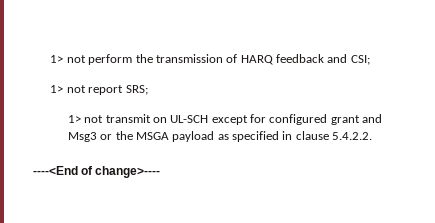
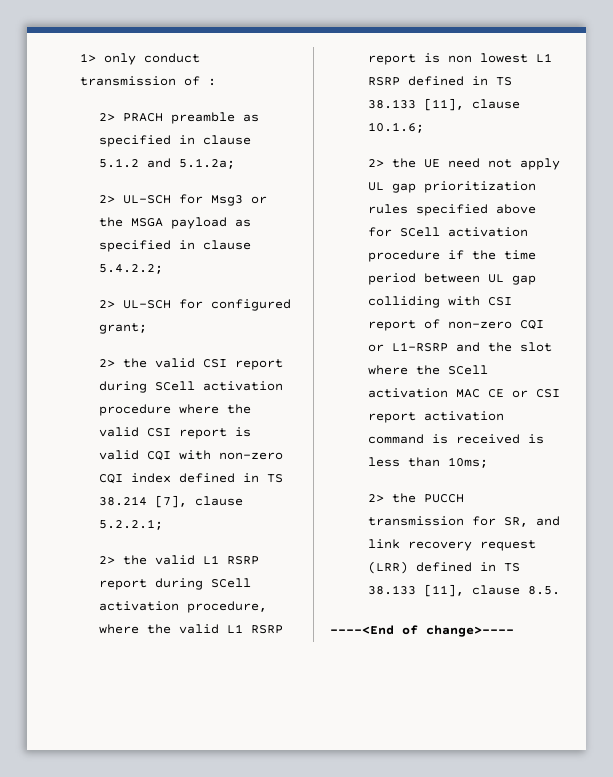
- 1> not perform the transmission of HARQ feedback and CSI;
- 1> not report SRS;
- 1> not transmit on UL-SCH except for configured grant and Msg3 or the MSGA payload as specified in clause 5.4.2.2.
+ 1> only conduct transmission of :
+ 2> PRACH preamble as specified in clause 5.1.2 and 5.1.2a;
+ 2> UL-SCH for Msg3 or the MSGA payload as specified in clause 5.4.2.2;
+ 2> UL-SCH for configured grant;
+ 2> the valid CSI report during SCell activation procedure where the valid CSI report is valid CQI with non-zero CQI index defined in TS 38.214 [7], clause 5.2.2.1;
+ 2> the valid L1 RSRP report during SCell activation procedure, where the valid L1 RSRP report is non lowest L1 RSRP defined in TS 38.133 [11], clause 10.1.6;
+ 2> the UE need not apply UL gap prioritization rules specified above for SCell activation procedure if the time period between UL gap colliding with CSI report of non-zero CQI or L1-RSRP and the slot where the SCell activation MAC CE or CSI report activation command is received is less than 10ms;
+ 2> the PUCCH transmission for SR, and link recovery request (LRR) defined in TS 38.133 [11], clause 8.5.

